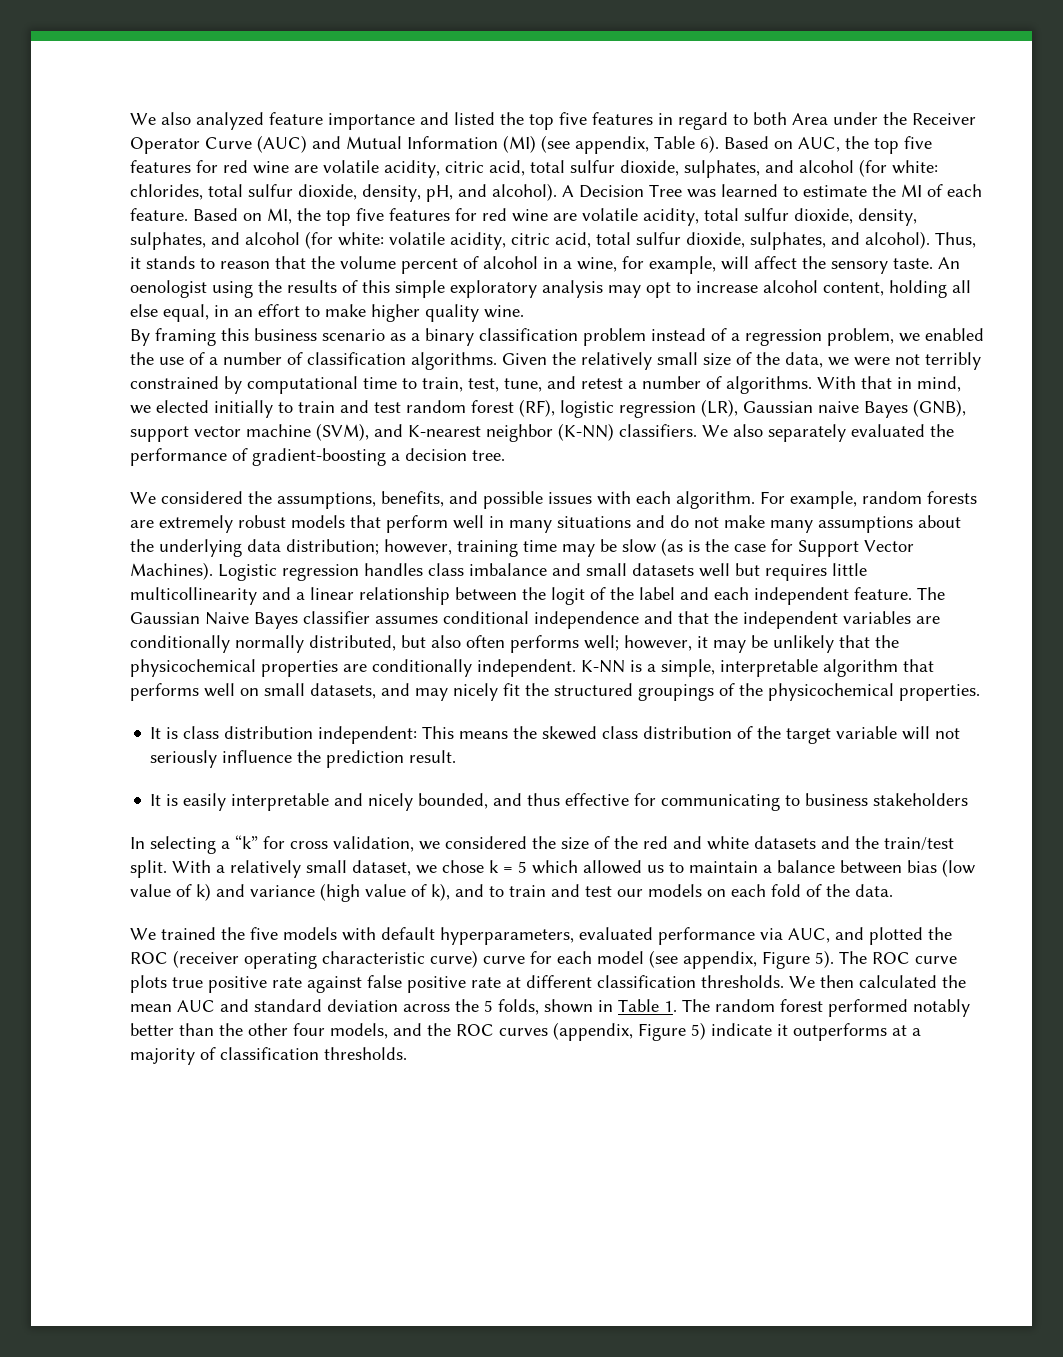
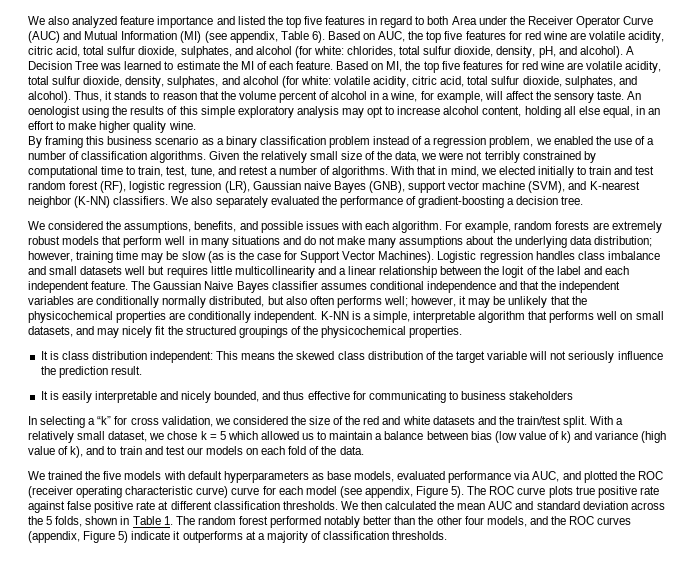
- We trained the five models with default hyperparameters, evaluated performance via AUC, and plotted the ROC (receiver operating characteristic curve) curve for each model (see appendix, Figure 5).
+ We trained the five models with default hyperparameters as base models, evaluated performance via AUC, and plotted the ROC (receiver operating characteristic curve) curve for each model (see appendix, Figure 5).

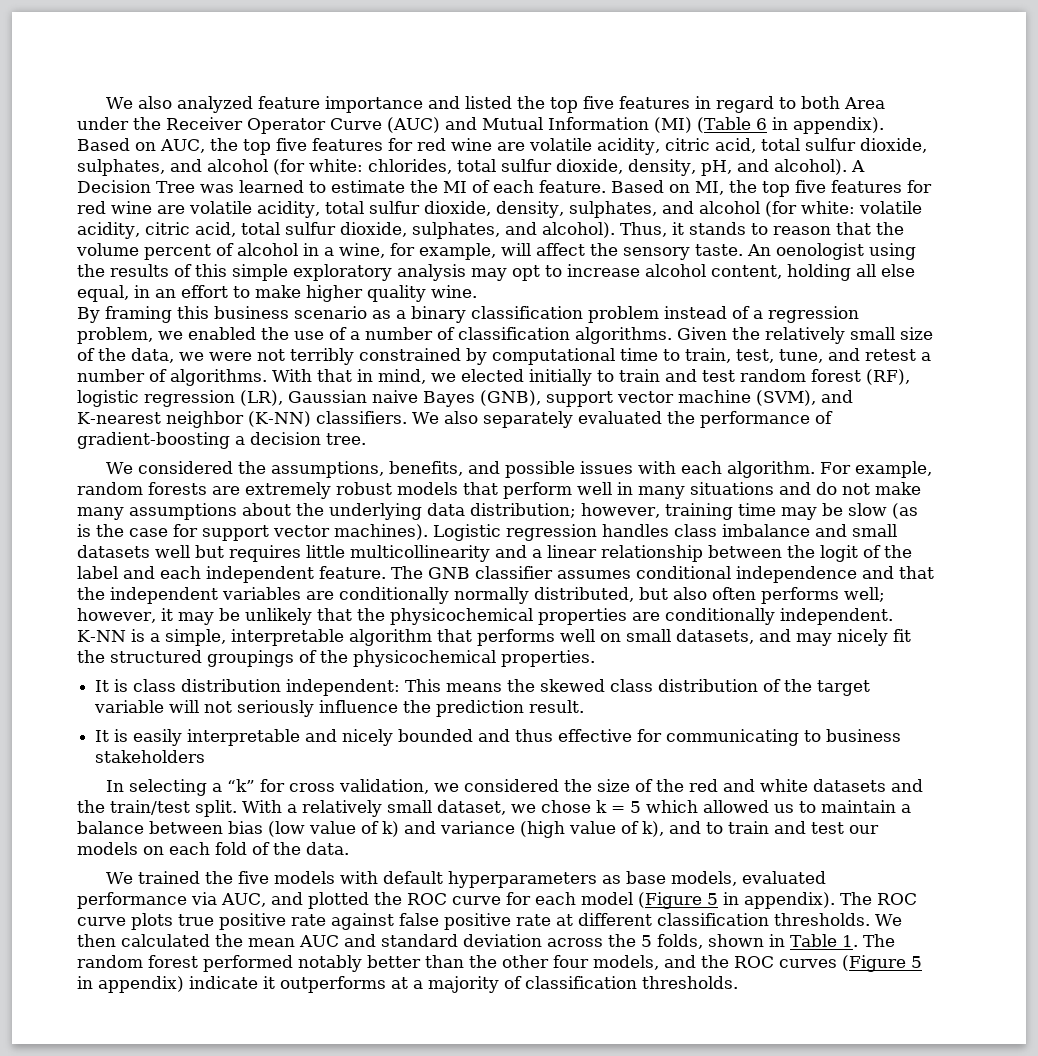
- We also analyzed feature importance and listed the top five features in regard to both Area under the Receiver Operator Curve (AUC) and Mutual Information (MI) (see appendix, Table 6).
+ We also analyzed feature importance and listed the top five features in regard to both Area under the Receiver Operator Curve (AUC) and Mutual Information (MI) (Table 6 in appendix).
- For example, random forests are extremely robust models that perform well in many situations and do not make many assumptions about the underlying data distribution; however, training time may be slow (as is the case for Support Vector Machines).
+ For example, random forests are extremely robust models that perform well in many situations and do not make many assumptions about the underlying data distribution; however, training time may be slow (as is the case for support vector machines).
- The Gaussian Naive Bayes classifier assumes conditional independence and that the independent variables are conditionally normally distributed, but also often performs well; however, it may be unlikely that the physicochemical properties are conditionally independent.
+ The GNB classifier assumes conditional independence and that the independent variables are conditionally normally distributed, but also often performs well; however, it may be unlikely that the physicochemical properties are conditionally independent.
- It is easily interpretable and nicely bounded, and thus effective for communicating to business stakeholders
+ It is easily interpretable and nicely bounded and thus effective for communicating to business stakeholders
- We trained the five models with default hyperparameters as base models, evaluated performance via AUC, and plotted the ROC (receiver operating characteristic curve) curve for each model (see appendix, Figure 5).
+ We trained the five models with default hyperparameters as base models, evaluated performance via AUC, and plotted the ROC curve for each model (Figure 5 in appendix).
- We then calculated the mean AUC and standard deviation across the 5 folds, shown in Table 1. The random forest performed notably better than the other four models, and the ROC curves (appendix, Figure 5) indicate it outperforms at a majority of classification thresholds.
+ We then calculated the mean AUC and standard deviation across the 5 folds, shown in Table 1. The random forest performed notably better than the other four models, and the ROC curves (Figure 5 in appendix) indicate it outperforms at a majority of classification thresholds.

